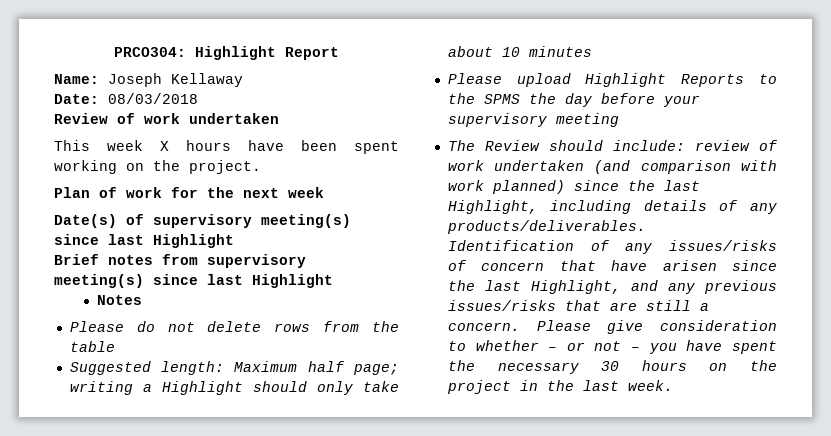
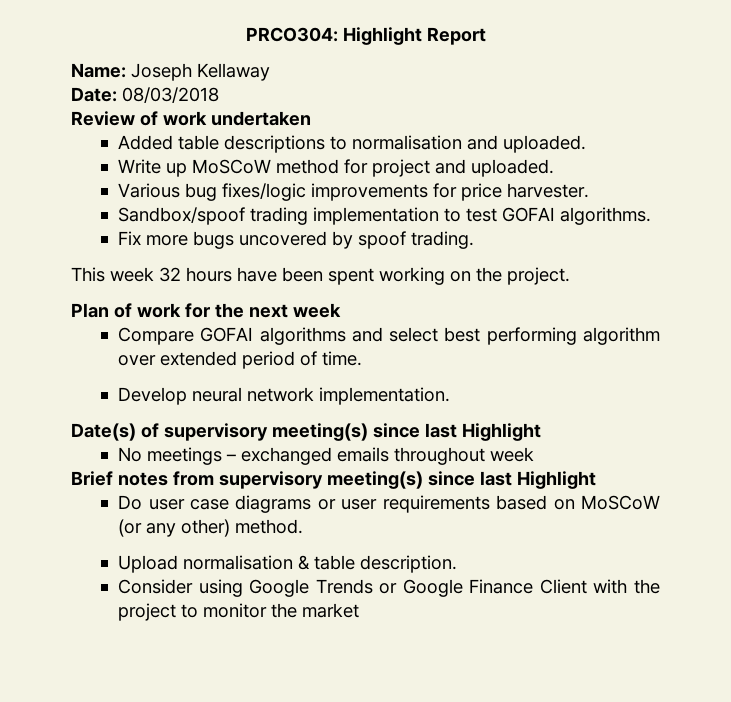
+ Added table descriptions to normalisation and uploaded.
+ Write up MoSCoW method for project and uploaded.
+ Various bug fixes/logic improvements for price harvester.
+ Sandbox/spoof trading implementation to test GOFAI algorithms.
+ Fix more bugs uncovered by spoof trading.
- This week X hours have been spent working on the project.
+ This week 32 hours have been spent working on the project.
+ Compare GOFAI algorithms and select best performing algorithm over extended period of time.
+ Develop neural network implementation.
+ No meetings – exchanged emails throughout week
- Notes
- Please do not delete rows from the table
- Suggested length: Maximum half page; writing a Highlight should only take about 10 minutes
- Please upload Highlight Reports to the SPMS the day before your supervisory meeting
- The Review should include: review of work undertaken (and comparison with work planned) since the last Highlight, including details of any products/deliverables. Identification of any issues/risks of concern that have arisen since the last Highlight, and any previous issues/risks that are still a concern. Please give consideration to whether – or not – you have spent the necessary 30 hours on the project in the last week.
+ Do user case diagrams or user requirements based on MoSCoW (or any other) method.
+ Upload normalisation & table description.
+ Consider using Google Trends or Google Finance Client with the project to monitor the market

